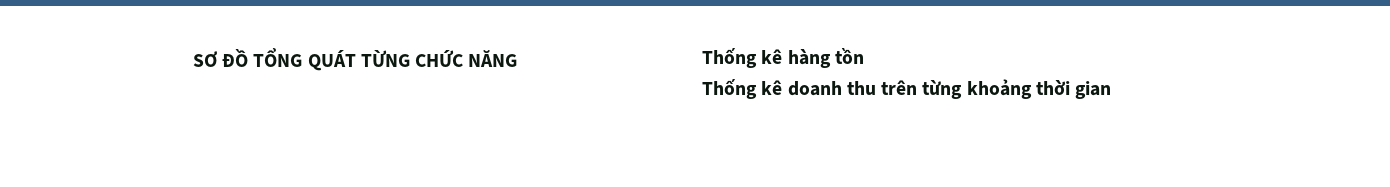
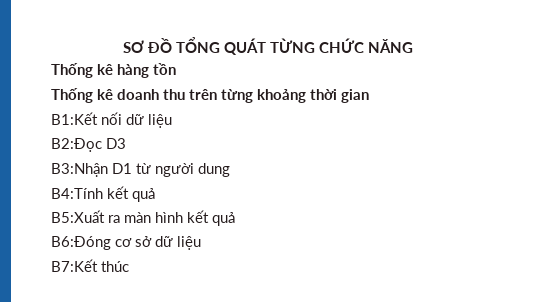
+ B1:Kết nối dữ liệu
+ B2:Đọc D3
+ B3:Nhận D1 từ người dung
+ B4:Tính kết quả
+ B5:Xuất ra màn hình kết quả
+ B6:Đóng cơ sở dữ liệu
+ B7:Kết thúc

